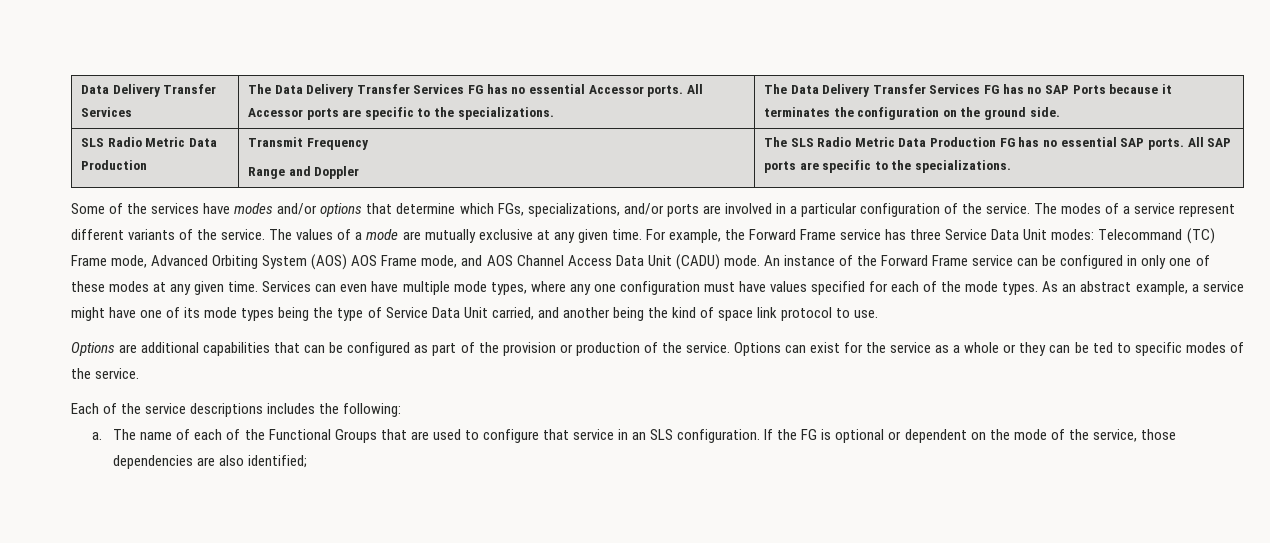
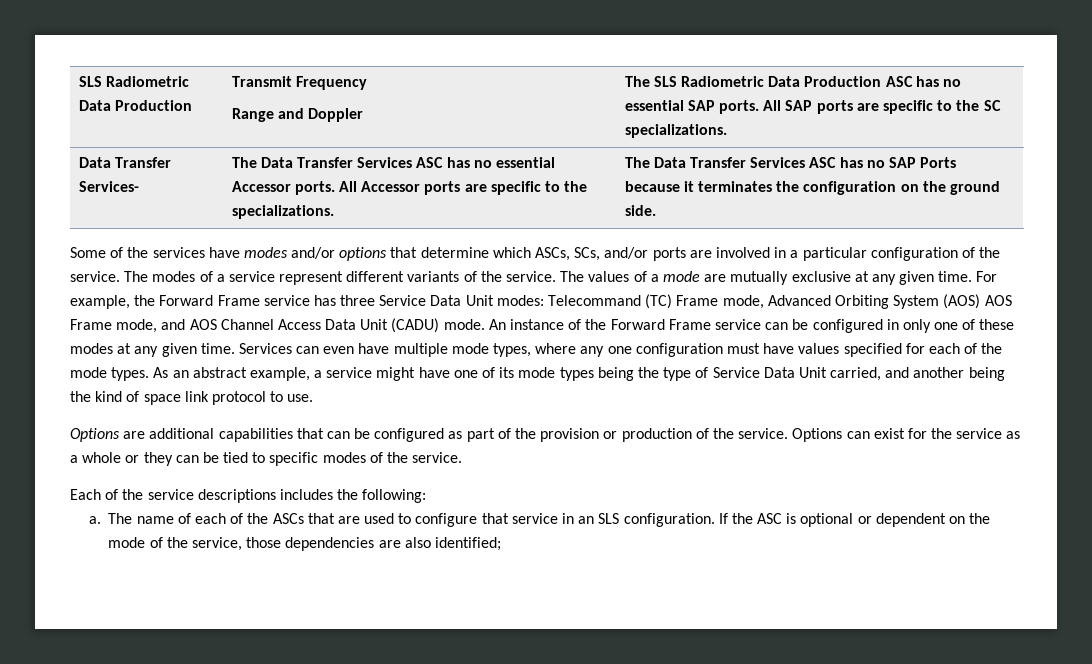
- Data Delivery Transfer Services | The Data Delivery Transfer Services FG has no essential Accessor ports. All Accessor ports are specific to the specializations. | The Data Delivery Transfer Services FG has no SAP Ports because it terminates the configuration on the ground side.
+ SLS Radiometric Data Production | Transmit Frequency
+ Range and Doppler | The SLS Radiometric Data Production ASC has no essential SAP ports. All SAP ports are specific to the SC specializations.
+ Data Transfer Services- | The Data Transfer Services ASC has no essential Accessor ports. All Accessor ports are specific to the specializations. | The Data Transfer Services ASC has no SAP Ports because it terminates the configuration on the ground side.
- SLS Radio Metric Data Production | Transmit Frequency
- Range and Doppler | The SLS Radio Metric Data Production FG has no essential SAP ports. All SAP ports are specific to the specializations.
- Some of the services have modes and/or options that determine which FGs, specializations, and/or ports are involved in a particular configuration of the service.
+ Some of the services have modes and/or options that determine which ASCs, SCs, and/or ports are involved in a particular configuration of the service.
- Options can exist for the service as a whole or they can be ted to specific modes of the service.
+ Options can exist for the service as a whole or they can be tied to specific modes of the service.
- The name of each of the Functional Groups that are used to configure that service in an SLS configuration.
+ The name of each of the ASCs that are used to configure that service in an SLS configuration.
- If the FG is optional or dependent on the mode of the service, those dependencies are also identified;
+ If the ASC is optional or dependent on the mode of the service, those dependencies are also identified;

